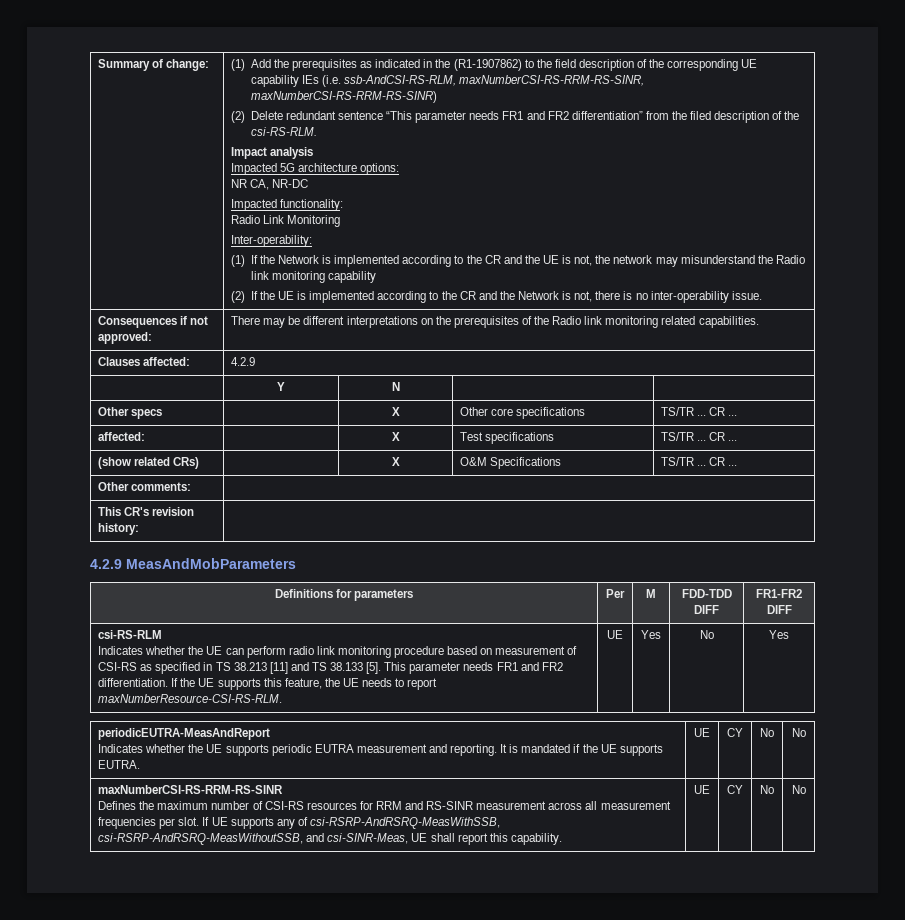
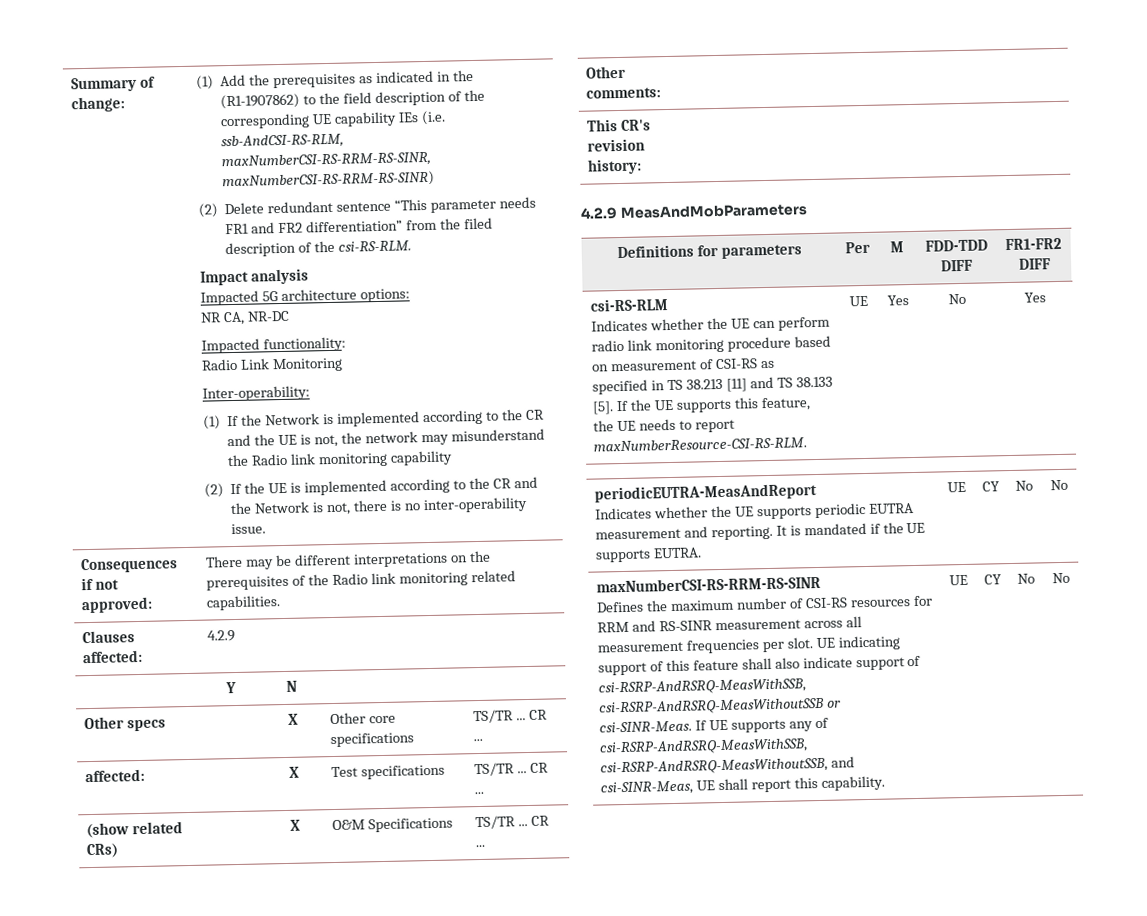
- This parameter needs FR1 and FR2 differentiation.
+ UE indicating support of this feature shall also indicate support of csi-RSRP-AndRSRQ-MeasWithSSB, csi-RSRP-AndRSRQ-MeasWithoutSSB or csi-SINR-Meas.

